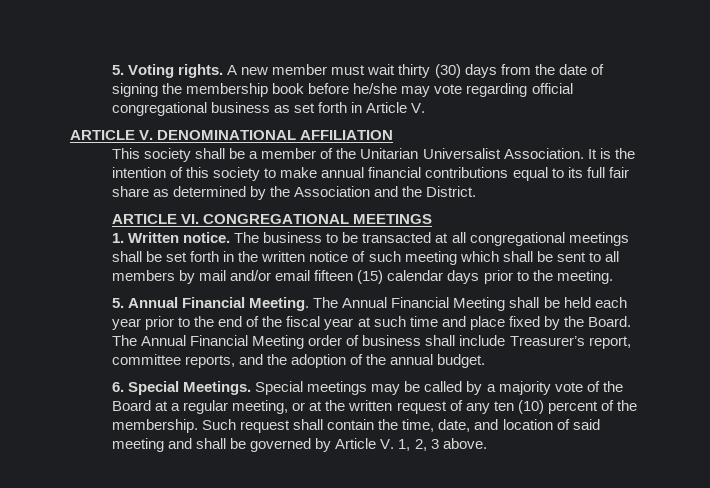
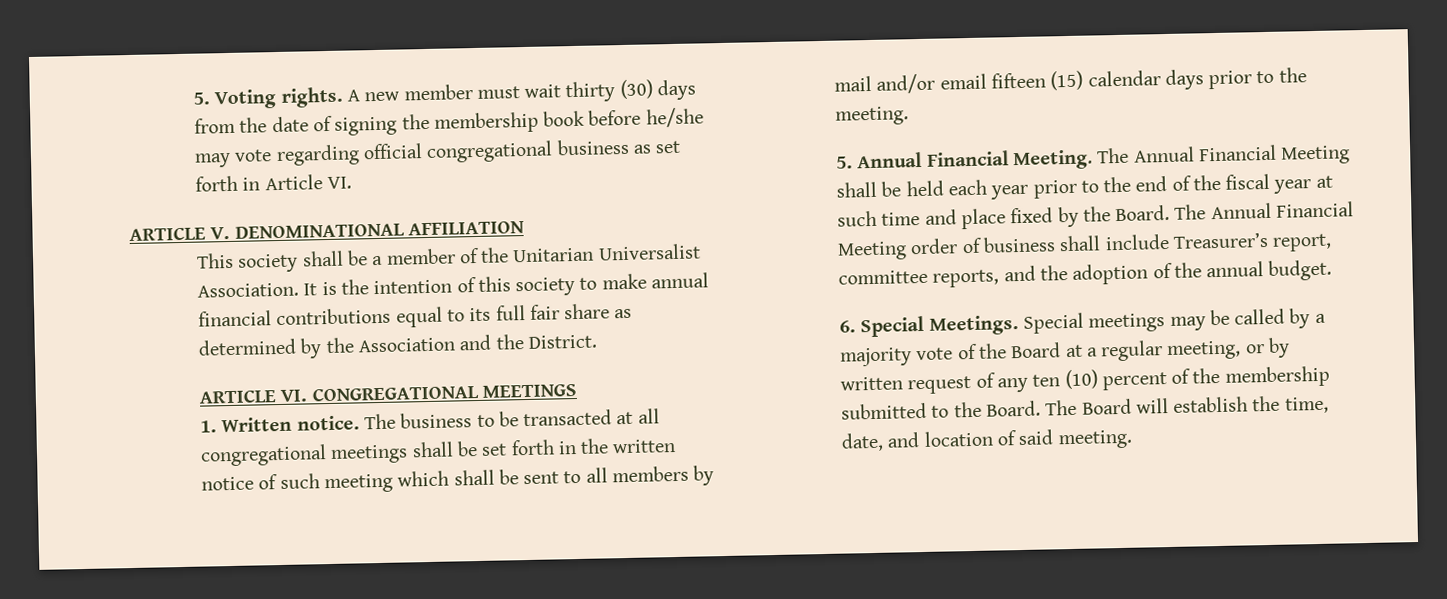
- A new member must wait thirty (30) days from the date of signing the membership book before he/she may vote regarding official congregational business as set forth in Article V.
+ A new member must wait thirty (30) days from the date of signing the membership book before he/she may vote regarding official congregational business as set forth in Article VI.
- Special meetings may be called by a majority vote of the Board at a regular meeting, or at the written request of any ten (10) percent of the membership. Such request shall contain the time, date, and location of said meeting and shall be governed by Article V. 1, 2, 3 above.
+ Special meetings may be called by a majority vote of the Board at a regular meeting, or by written request of any ten (10) percent of the membership submitted to the Board. The Board will establish the time, date, and location of said meeting.

